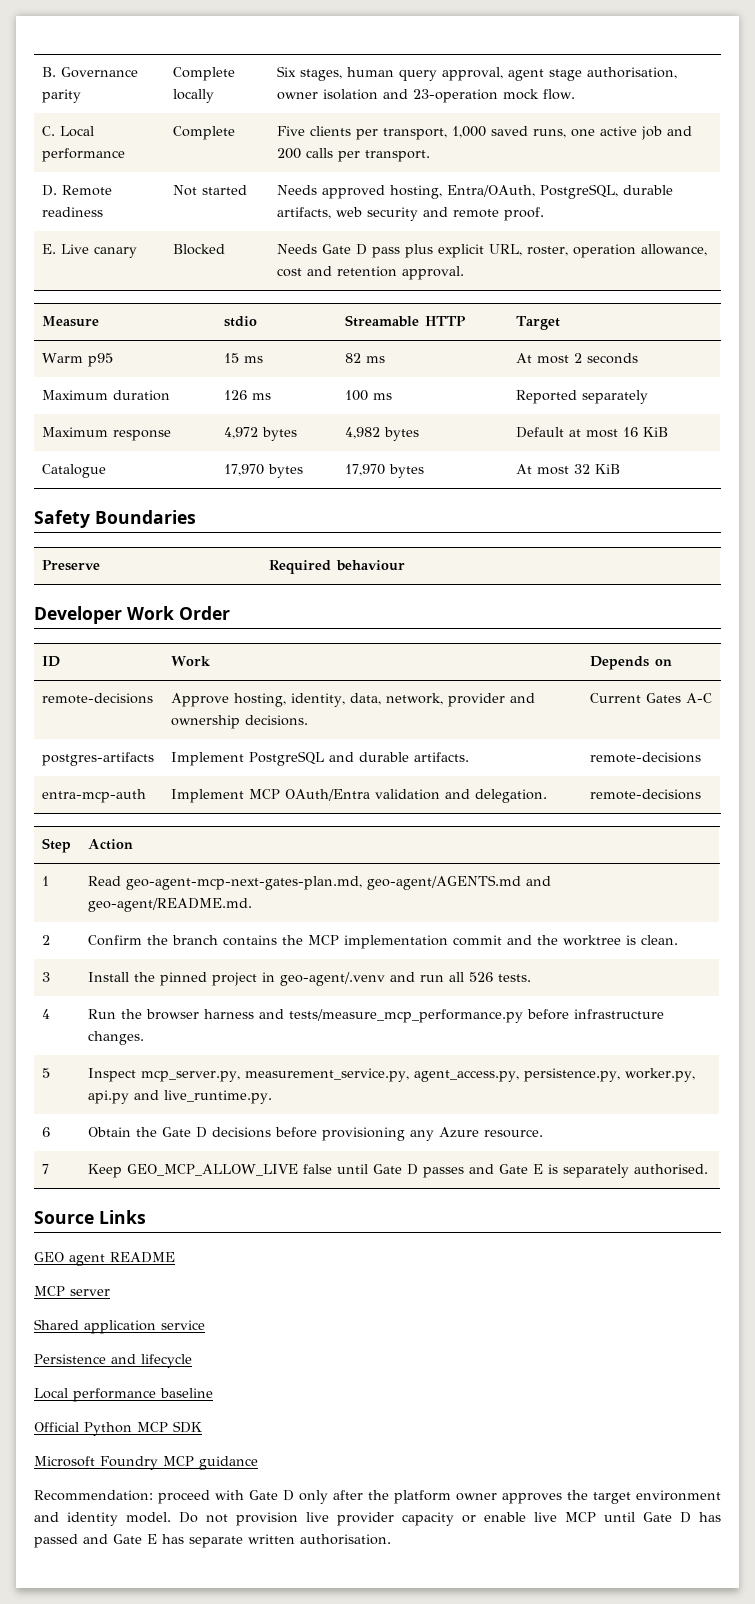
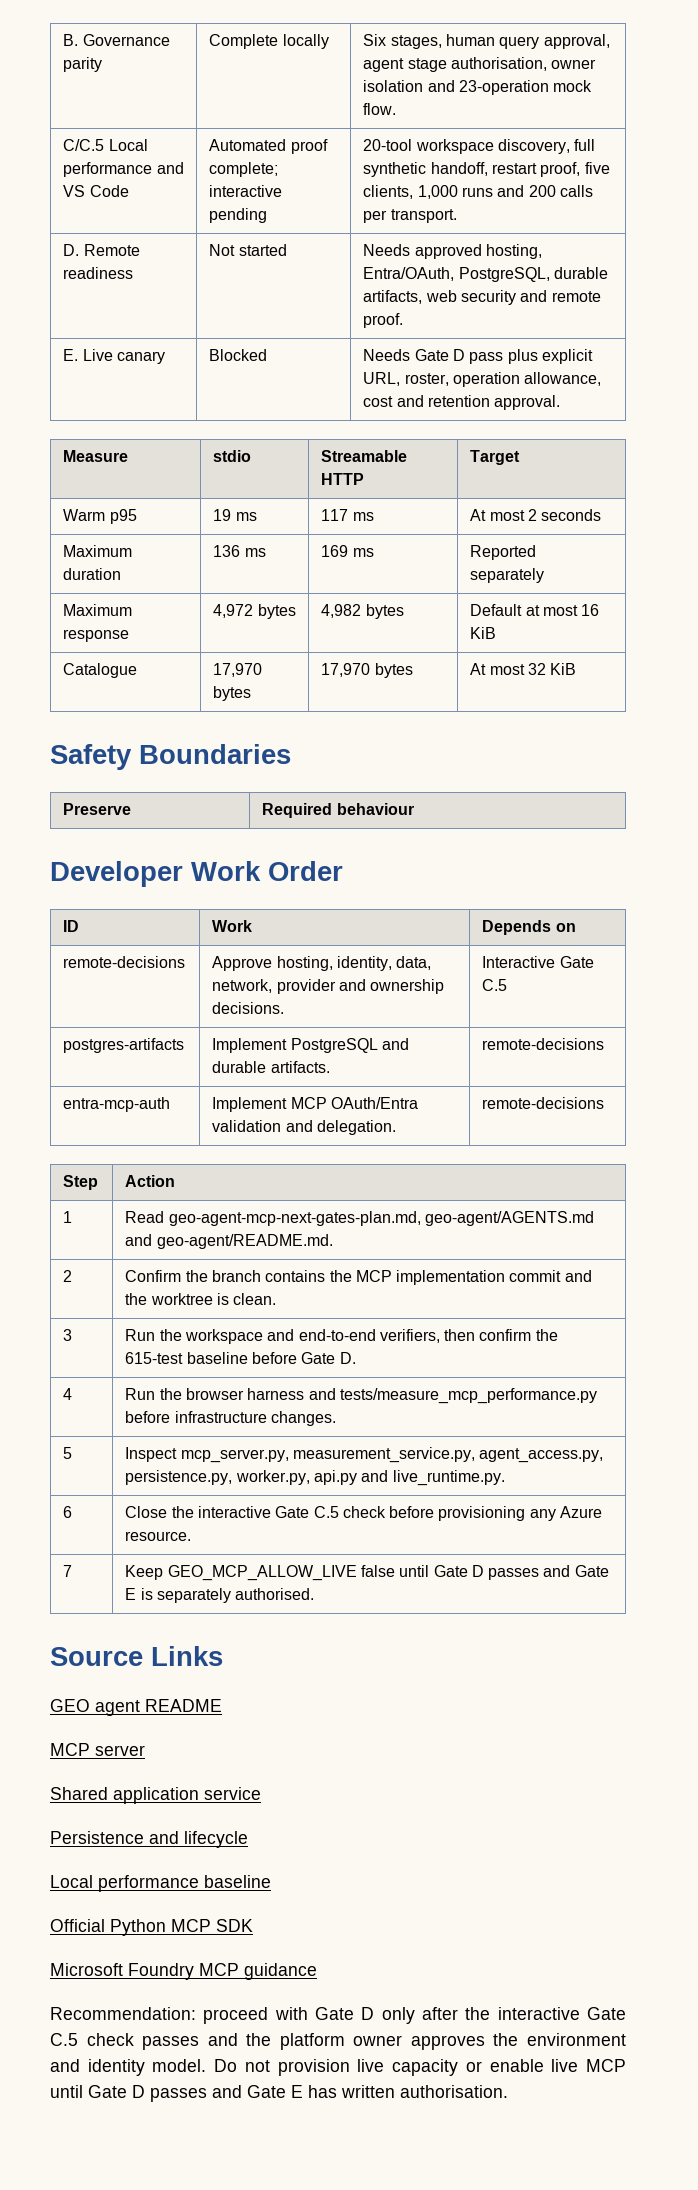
- C. Local performance | Complete | Five clients per transport, 1,000 saved runs, one active job and 200 calls per transport.
+ C/C.5 Local performance and VS Code | Automated proof complete; interactive pending | 20-tool workspace discovery, full synthetic handoff, restart proof, five clients, 1,000 runs and 200 calls per transport.
- Warm p95 | 15 ms | 82 ms | At most 2 seconds
+ Warm p95 | 19 ms | 117 ms | At most 2 seconds
- Maximum duration | 126 ms | 100 ms | Reported separately
+ Maximum duration | 136 ms | 169 ms | Reported separately
- remote-decisions | Approve hosting, identity, data, network, provider and ownership decisions. | Current Gates A-C
+ remote-decisions | Approve hosting, identity, data, network, provider and ownership decisions. | Interactive Gate C.5
- 3 | Install the pinned project in geo-agent/.venv and run all 526 tests.
+ 3 | Run the workspace and end-to-end verifiers, then confirm the 615-test baseline before Gate D.
- 6 | Obtain the Gate D decisions before provisioning any Azure resource.
+ 6 | Close the interactive Gate C.5 check before provisioning any Azure resource.
- Recommendation: proceed with Gate D only after the platform owner approves the target environment and identity model.
+ Recommendation: proceed with Gate D only after the interactive Gate C.5 check passes and the platform owner approves the environment and identity model.
- Do not provision live provider capacity or enable live MCP until Gate D has passed and Gate E has separate written authorisation.
+ Do not provision live capacity or enable live MCP until Gate D passes and Gate E has written authorisation.

